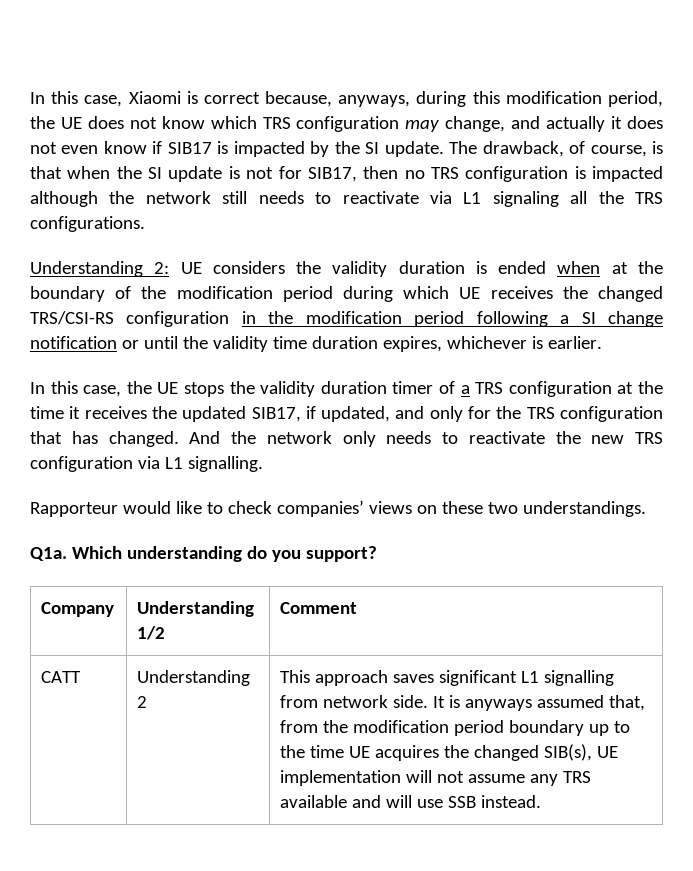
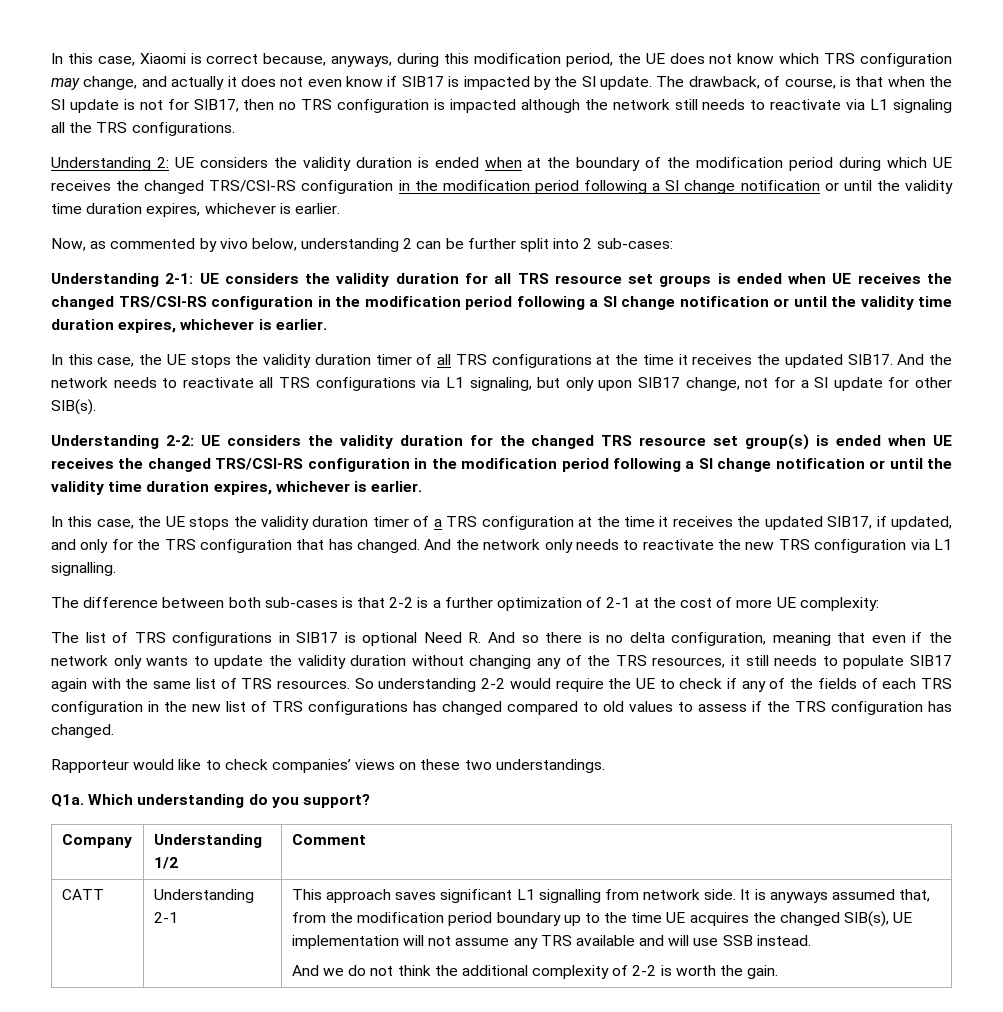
+ Now, as commented by vivo below, understanding 2 can be further split into 2 sub-cases:
+ Understanding 2-1: UE considers the validity duration for all TRS resource set groups is ended when UE receives the changed TRS/CSI-RS configuration in the modification period following a SI change notification or until the validity time duration expires, whichever is earlier.
+ In this case, the UE stops the validity duration timer of all TRS configurations at the time it receives the updated SIB17. And the network needs to reactivate all TRS configurations via L1 signaling, but only upon SIB17 change, not for a SI update for other SIB(s).
+ Understanding 2-2: UE considers the validity duration for the changed TRS resource set group(s) is ended when UE receives the changed TRS/CSI-RS configuration in the modification period following a SI change notification or until the validity time duration expires, whichever is earlier.
+ The difference between both sub-cases is that 2-2 is a further optimization of 2-1 at the cost of more UE complexity:
+ The list of TRS configurations in SIB17 is optional Need R. And so there is no delta configuration, meaning that even if the network only wants to update the validity duration without changing any of the TRS resources, it still needs to populate SIB17 again with the same list of TRS resources. So understanding 2-2 would require the UE to check if any of the fields of each TRS configuration in the new list of TRS configurations has changed compared to old values to assess if the TRS configuration has changed.
- Understanding 2
+ Understanding 2-1
+ And we do not think the additional complexity of 2-2 is worth the gain.

